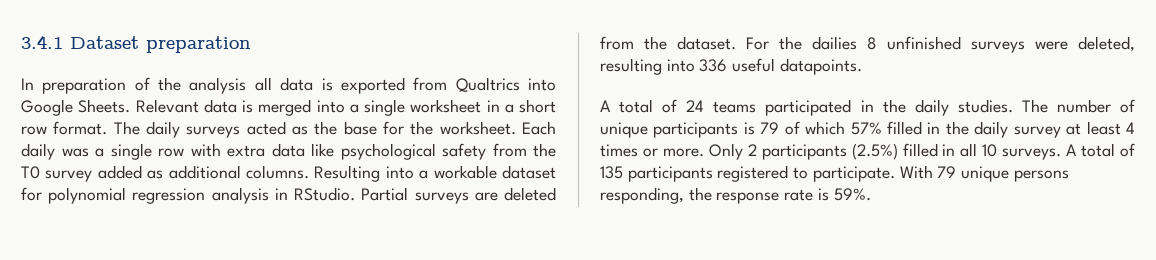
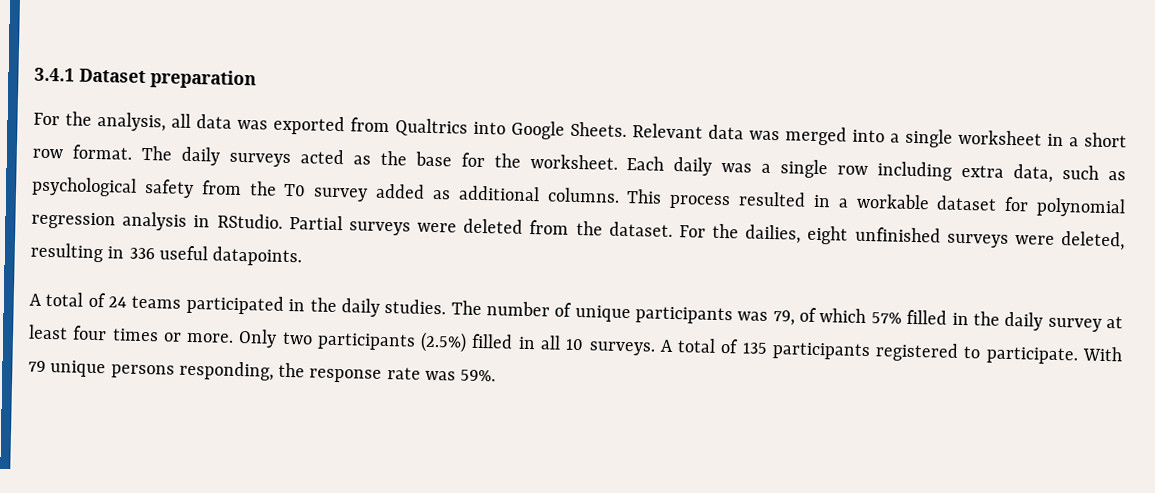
- In preparation of the analysis all data is exported from Qualtrics into Google Sheets.
+ For the analysis, all data was exported from Qualtrics into Google Sheets.
- Relevant data is merged into a single worksheet in a short row format.
+ Relevant data was merged into a single worksheet in a short row format.
- Each daily was a single row with extra data like psychological safety from the T0 survey added as additional columns.
+ Each daily was a single row including extra data, such as psychological safety from the T0 survey added as additional columns.
- Resulting into a workable dataset for polynomial regression analysis in RStudio.
+ This process resulted in a workable dataset for polynomial regression analysis in RStudio.
- Partial surveys are deleted from the dataset.
+ Partial surveys were deleted from the dataset.
- For the dailies 8 unfinished surveys were deleted, resulting into 336 useful datapoints.
+ For the dailies, eight unfinished surveys were deleted, resulting in 336 useful datapoints.
- The number of unique participants is 79 of which 57% filled in the daily survey at least 4 times or more.
+ The number of unique participants was 79, of which 57% filled in the daily survey at least four times or more.
- Only 2 participants (2.5%) filled in all 10 surveys.
+ Only two participants (2.5%) filled in all 10 surveys.
- With 79 unique persons responding, the response rate is 59%.
+ With 79 unique persons responding, the response rate was 59%.

